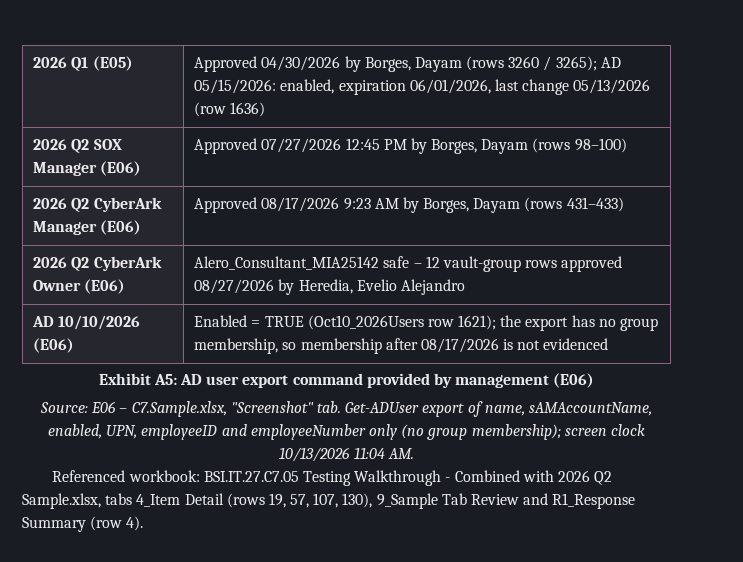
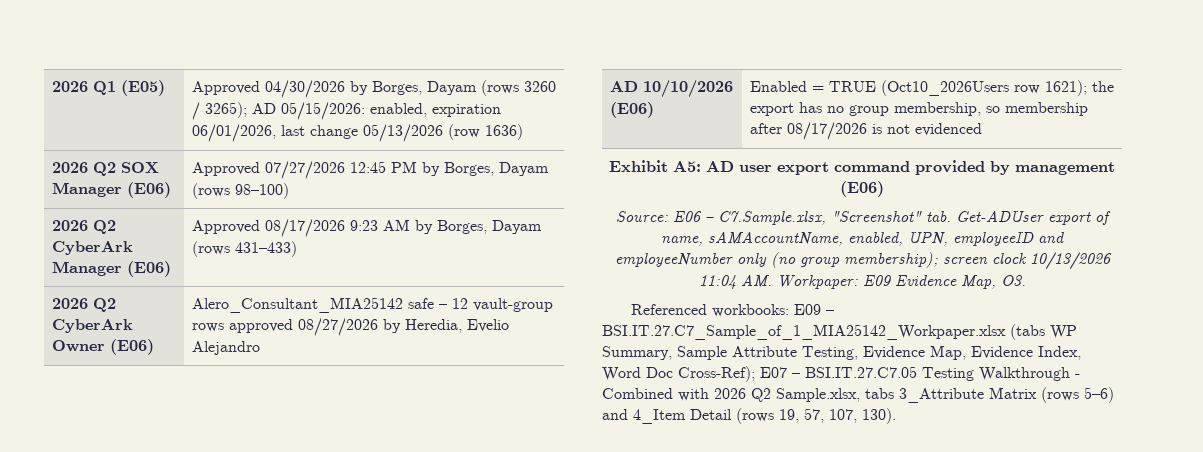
- Source: E06 – C7.Sample.xlsx, "Screenshot" tab. Get-ADUser export of name, sAMAccountName, enabled, UPN, employeeID and employeeNumber only (no group membership); screen clock 10/13/2026 11:04 AM.
- Referenced workbook: BSI.IT.27.C7.05 Testing Walkthrough - Combined with 2026 Q2 Sample.xlsx, tabs 4_Item Detail (rows 19, 57, 107, 130), 9_Sample Tab Review and R1_Response Summary (row 4).
+ Source: E06 – C7.Sample.xlsx, "Screenshot" tab. Get-ADUser export of name, sAMAccountName, enabled, UPN, employeeID and employeeNumber only (no group membership); screen clock 10/13/2026 11:04 AM. Workpaper: E09 Evidence Map, O3.
+ Referenced workbooks: E09 – BSI.IT.27.C7_Sample_of_1_MIA25142_Workpaper.xlsx (tabs WP Summary, Sample Attribute Testing, Evidence Map, Evidence Index, Word Doc Cross-Ref); E07 – BSI.IT.27.C7.05 Testing Walkthrough - Combined with 2026 Q2 Sample.xlsx, tabs 3_Attribute Matrix (rows 5–6) and 4_Item Detail (rows 19, 57, 107, 130).

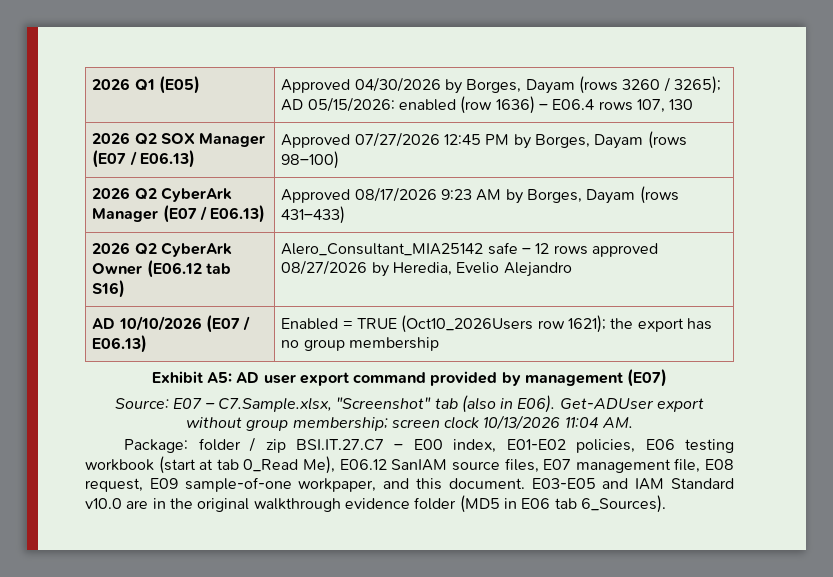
- 2026 Q1 (E05) | Approved 04/30/2026 by Borges, Dayam (rows 3260 / 3265); AD 05/15/2026: enabled, expiration 06/01/2026, last change 05/13/2026 (row 1636)
+ 2026 Q1 (E05) | Approved 04/30/2026 by Borges, Dayam (rows 3260 / 3265); AD 05/15/2026: enabled (row 1636) – E06.4 rows 107, 130
- 2026 Q2 SOX Manager (E06) | Approved 07/27/2026 12:45 PM by Borges, Dayam (rows 98–100)
+ 2026 Q2 SOX Manager (E07 / E06.13) | Approved 07/27/2026 12:45 PM by Borges, Dayam (rows 98–100)
- 2026 Q2 CyberArk Manager (E06) | Approved 08/17/2026 9:23 AM by Borges, Dayam (rows 431–433)
+ 2026 Q2 CyberArk Manager (E07 / E06.13) | Approved 08/17/2026 9:23 AM by Borges, Dayam (rows 431–433)
- 2026 Q2 CyberArk Owner (E06) | Alero_Consultant_MIA25142 safe – 12 vault-group rows approved 08/27/2026 by Heredia, Evelio Alejandro
+ 2026 Q2 CyberArk Owner (E06.12 tab S16) | Alero_Consultant_MIA25142 safe – 12 rows approved 08/27/2026 by Heredia, Evelio Alejandro
- AD 10/10/2026 (E06) | Enabled = TRUE (Oct10_2026Users row 1621); the export has no group membership, so membership after 08/17/2026 is not evidenced
+ AD 10/10/2026 (E07 / E06.13) | Enabled = TRUE (Oct10_2026Users row 1621); the export has no group membership
- Exhibit A5: AD user export command provided by management (E06)
+ Exhibit A5: AD user export command provided by management (E07)
- Source: E06 – C7.Sample.xlsx, "Screenshot" tab. Get-ADUser export of name, sAMAccountName, enabled, UPN, employeeID and employeeNumber only (no group membership); screen clock 10/13/2026 11:04 AM. Workpaper: E09 Evidence Map, O3.
- Referenced workbooks: E09 – BSI.IT.27.C7_Sample_of_1_MIA25142_Workpaper.xlsx (tabs WP Summary, Sample Attribute Testing, Evidence Map, Evidence Index, Word Doc Cross-Ref); E07 – BSI.IT.27.C7.05 Testing Walkthrough - Combined with 2026 Q2 Sample.xlsx, tabs 3_Attribute Matrix (rows 5–6) and 4_Item Detail (rows 19, 57, 107, 130).
+ Source: E07 – C7.Sample.xlsx, "Screenshot" tab (also in E06). Get-ADUser export without group membership; screen clock 10/13/2026 11:04 AM.
+ Package: folder / zip BSI.IT.27.C7 – E00 index, E01-E02 policies, E06 testing workbook (start at tab 0_Read Me), E06.12 SanIAM source files, E07 management file, E08 request, E09 sample-of-one workpaper, and this document. E03-E05 and IAM Standard v10.0 are in the original walkthrough evidence folder (MD5 in E06 tab 6_Sources).

